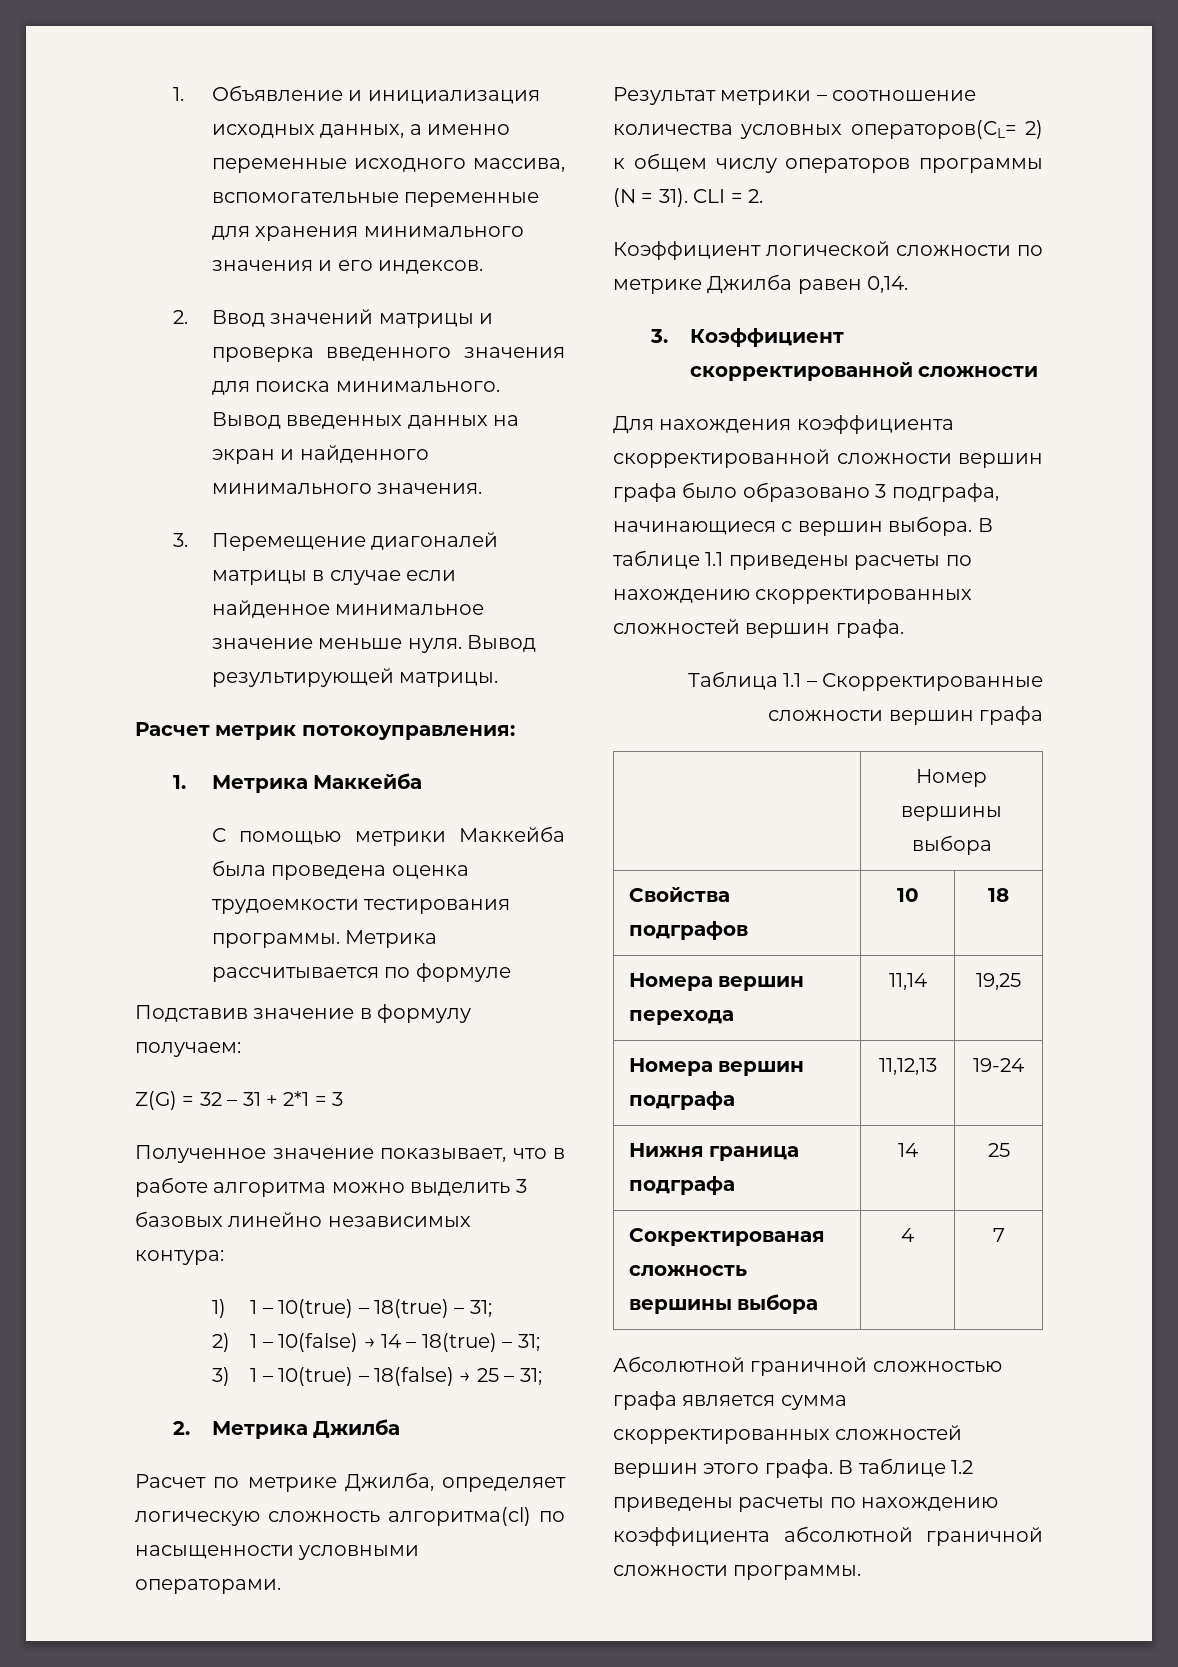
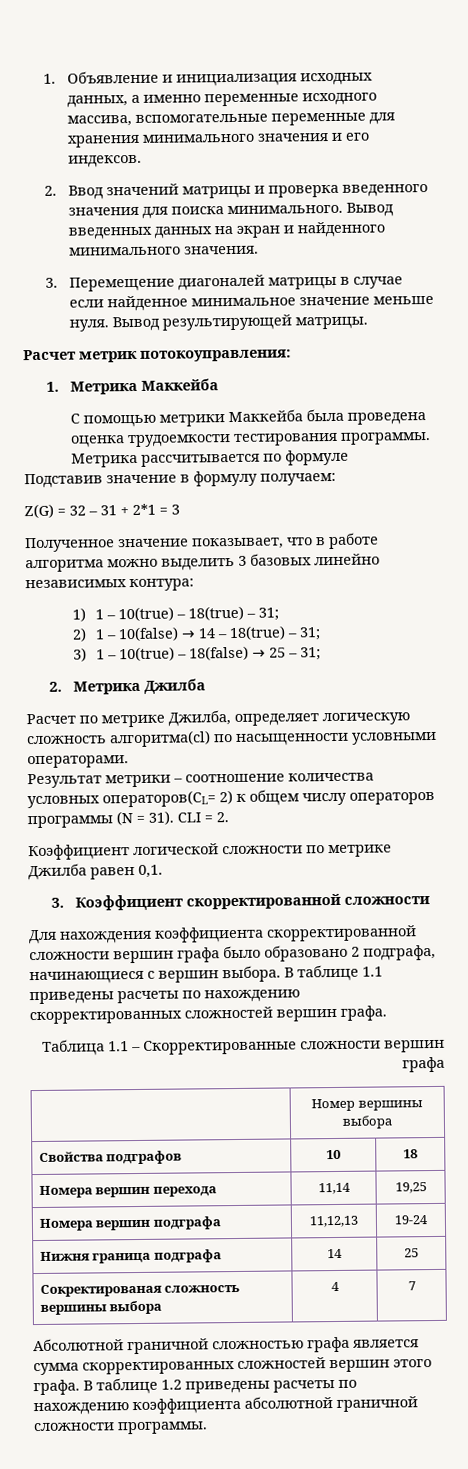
- Коэффициент логической сложности по метрике Джилба равен 0,14.
+ Коэффициент логической сложности по метрике Джилба равен 0,1.
- Для нахождения коэффициента скорректированной сложности вершин графа было образовано 3 подграфа, начинающиеся с вершин выбора.
+ Для нахождения коэффициента скорректированной сложности вершин графа было образовано 2 подграфа, начинающиеся с вершин выбора.

